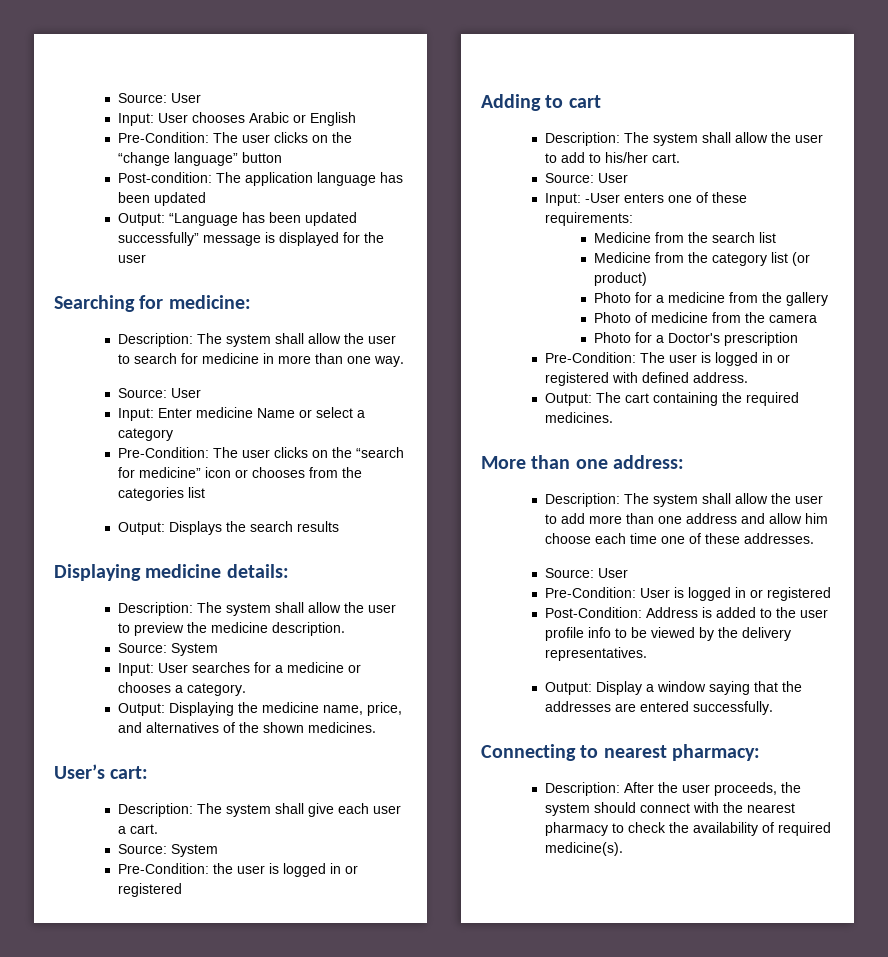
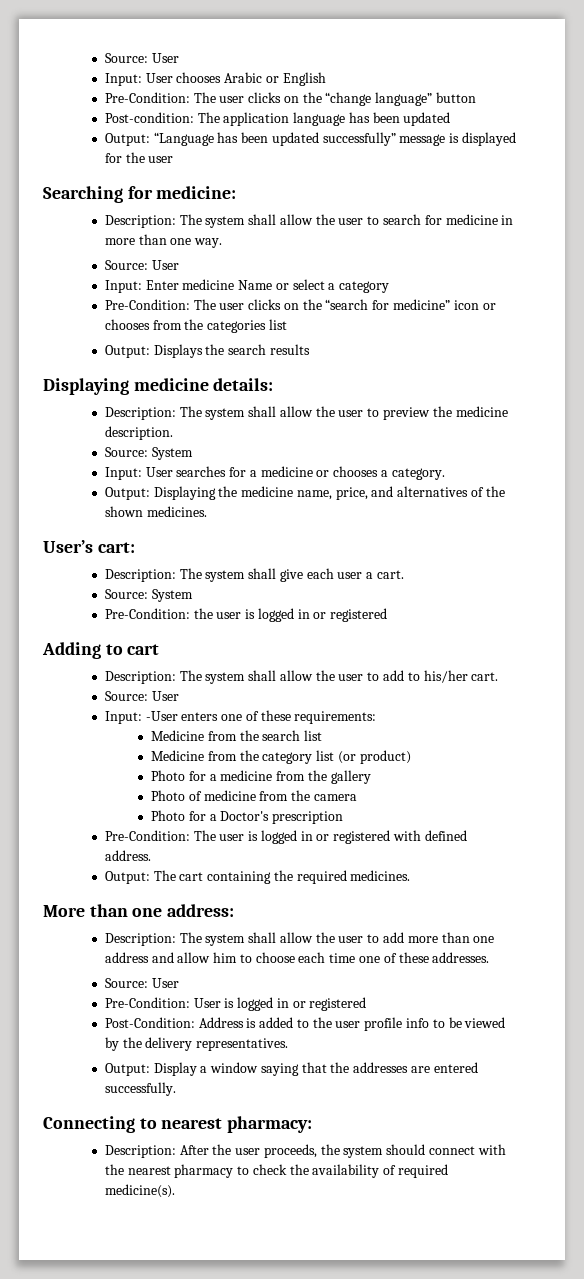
- Description: The system shall allow the user to add more than one address and allow him choose each time one of these addresses.
+ Description: The system shall allow the user to add more than one address and allow him to choose each time one of these addresses.

